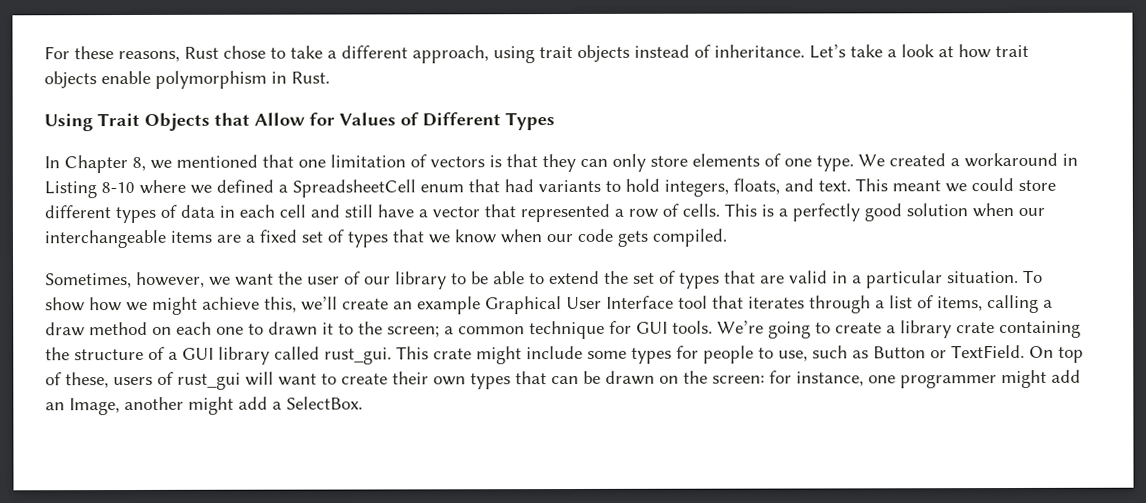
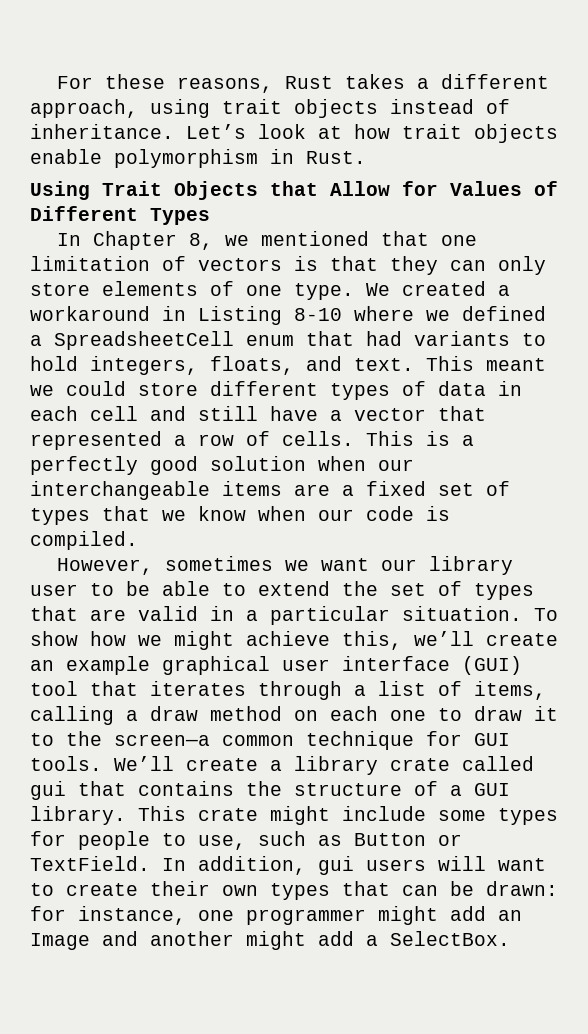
- For these reasons, Rust chose to take a different approach, using trait objects instead of inheritance.
+ For these reasons, Rust takes a different approach, using trait objects instead of inheritance.
- Let’s take a look at how trait objects enable polymorphism in Rust.
+ Let’s look at how trait objects enable polymorphism in Rust.
- This is a perfectly good solution when our interchangeable items are a fixed set of types that we know when our code gets compiled.
+ This is a perfectly good solution when our interchangeable items are a fixed set of types that we know when our code is compiled.
- Sometimes, however, we want the user of our library to be able to extend the set of types that are valid in a particular situation.
+ However, sometimes we want our library user to be able to extend the set of types that are valid in a particular situation.
- To show how we might achieve this, we’ll create an example Graphical User Interface tool that iterates through a list of items, calling a draw method on each one to drawn it to the screen; a common technique for GUI tools.
+ To show how we might achieve this, we’ll create an example graphical user interface (GUI) tool that iterates through a list of items, calling a draw method on each one to draw it to the screen—a common technique for GUI tools.
- We’re going to create a library crate containing the structure of a GUI library called rust_gui.
+ We’ll create a library crate called gui that contains the structure of a GUI library.
- On top of these, users of rust_gui will want to create their own types that can be drawn on the screen: for instance, one programmer might add an Image, another might add a SelectBox.
+ In addition, gui users will want to create their own types that can be drawn: for instance, one programmer might add an Image and another might add a SelectBox.

